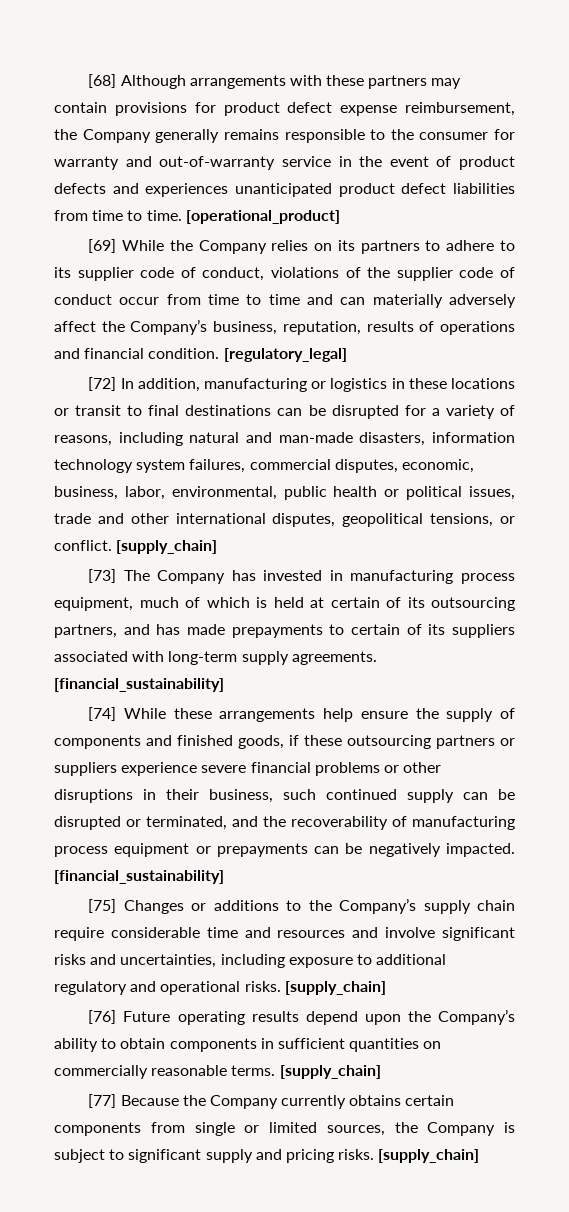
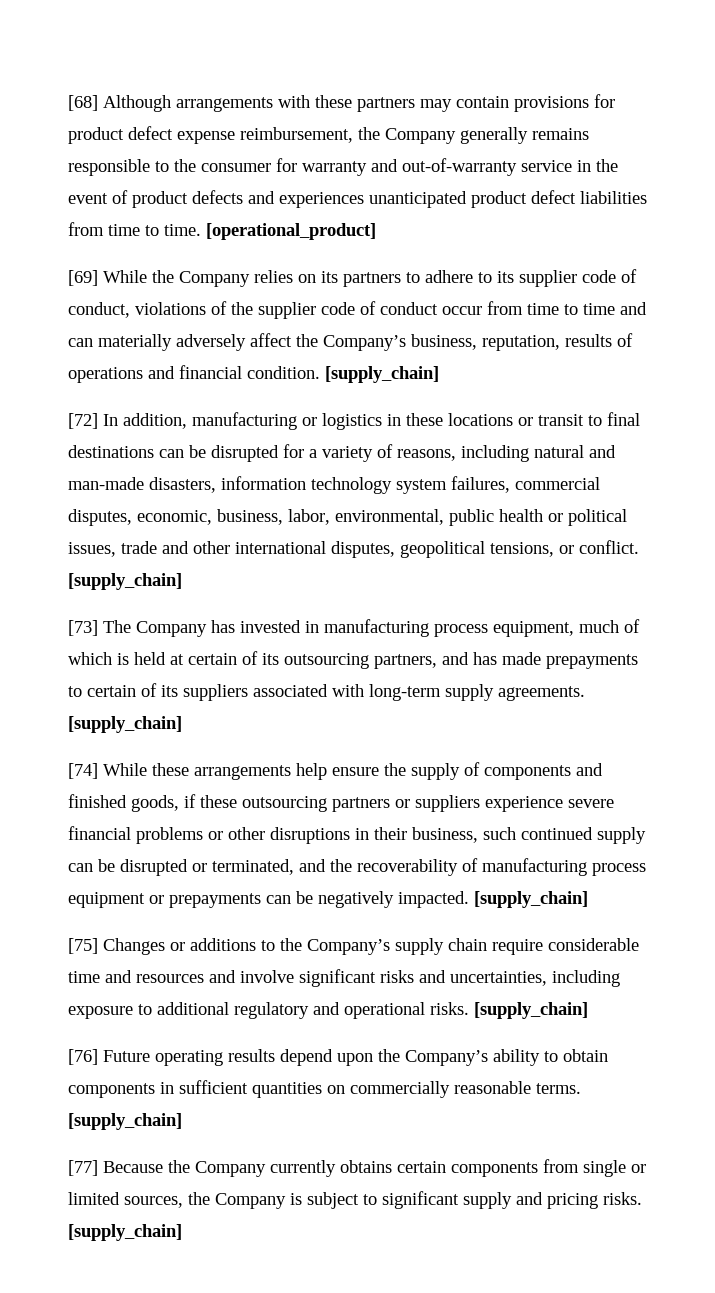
- [69] While the Company relies on its partners to adhere to its supplier code of conduct, violations of the supplier code of conduct occur from time to time and can materially adversely affect the Company’s business, reputation, results of operations and financial condition. [regulatory_legal]
+ [69] While the Company relies on its partners to adhere to its supplier code of conduct, violations of the supplier code of conduct occur from time to time and can materially adversely affect the Company’s business, reputation, results of operations and financial condition. [supply_chain]
- [73] The Company has invested in manufacturing process equipment, much of which is held at certain of its outsourcing partners, and has made prepayments to certain of its suppliers associated with long-term supply agreements. [financial_sustainability]
+ [73] The Company has invested in manufacturing process equipment, much of which is held at certain of its outsourcing partners, and has made prepayments to certain of its suppliers associated with long-term supply agreements. [supply_chain]
- [74] While these arrangements help ensure the supply of components and finished goods, if these outsourcing partners or suppliers experience severe financial problems or other disruptions in their business, such continued supply can be disrupted or terminated, and the recoverability of manufacturing process equipment or prepayments can be negatively impacted. [financial_sustainability]
+ [74] While these arrangements help ensure the supply of components and finished goods, if these outsourcing partners or suppliers experience severe financial problems or other disruptions in their business, such continued supply can be disrupted or terminated, and the recoverability of manufacturing process equipment or prepayments can be negatively impacted. [supply_chain]

